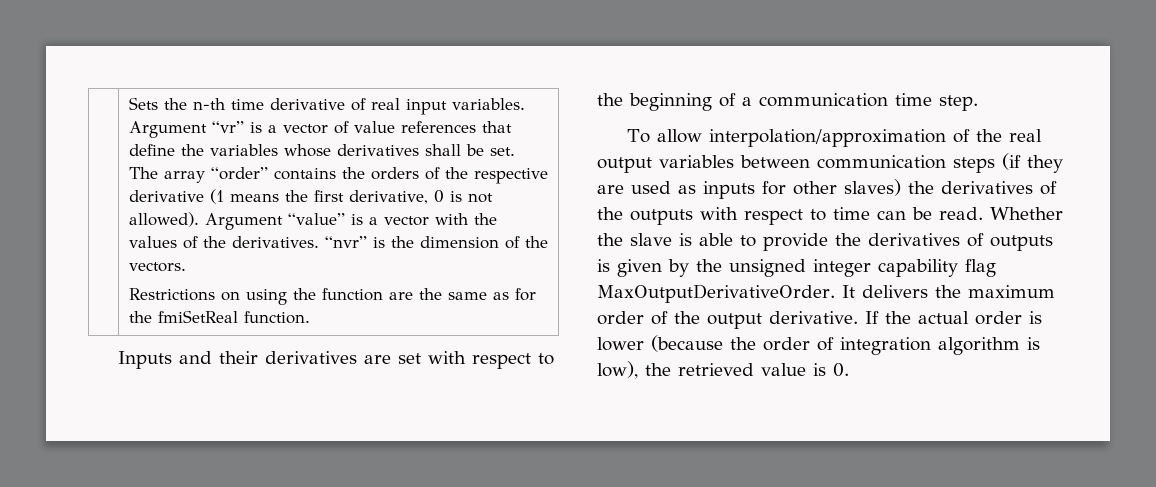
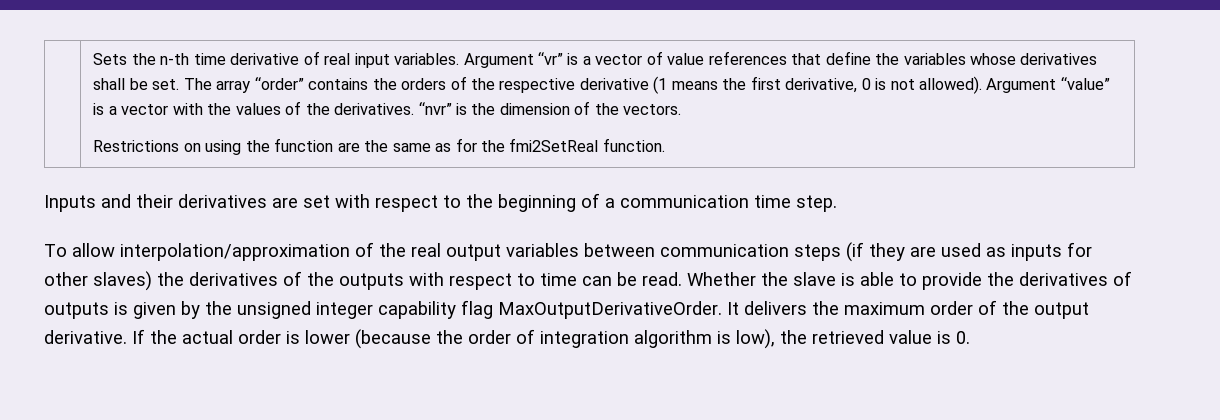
- Restrictions on using the function are the same as for the fmiSetReal function.
+ Restrictions on using the function are the same as for the fmi2SetReal function.

